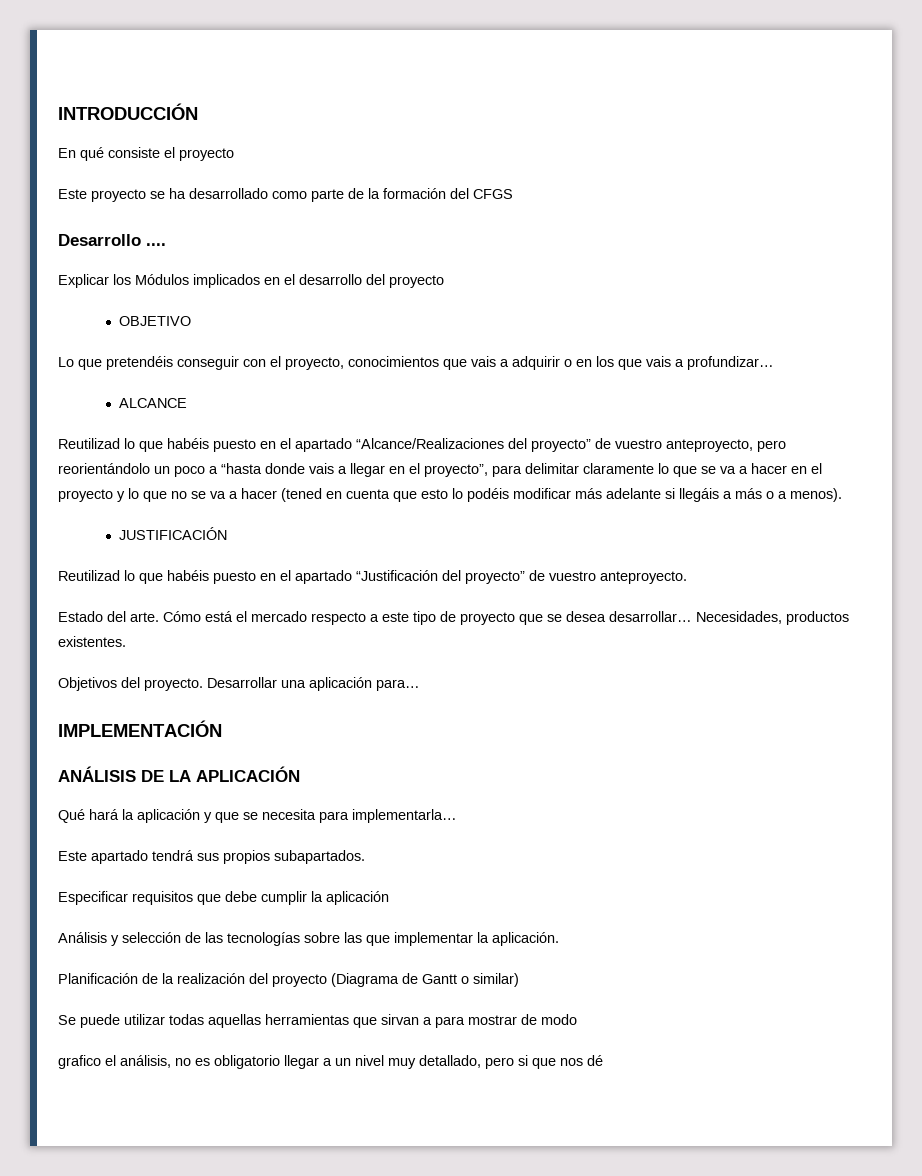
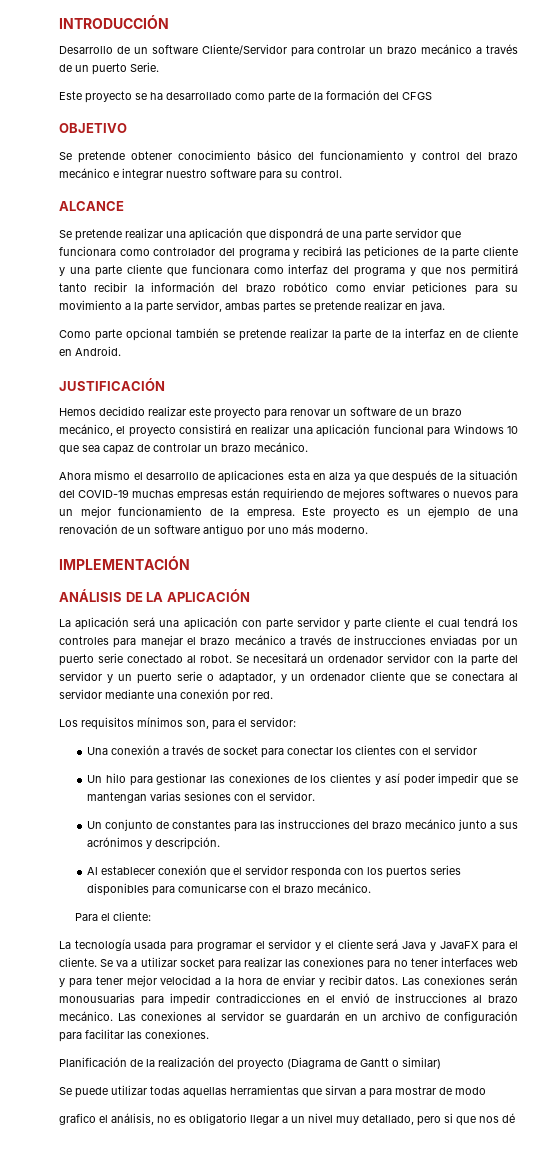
- En qué consiste el proyecto
+ Desarrollo de un software Cliente/Servidor para controlar un brazo mecánico a través de un puerto Serie.
- Desarrollo ....
- Explicar los Módulos implicados en el desarrollo del proyecto
  OBJETIVO
- Lo que pretendéis conseguir con el proyecto, conocimientos que vais a adquirir o en los que vais a profundizar…
+ Se pretende obtener conocimiento básico del funcionamiento y control del brazo mecánico e integrar nuestro software para su control.
  ALCANCE
- Reutilizad lo que habéis puesto en el apartado “Alcance/Realizaciones del proyecto” de vuestro anteproyecto, pero reorientándolo un poco a “hasta donde vais a llegar en el proyecto”, para delimitar claramente lo que se va a hacer en el proyecto y lo que no se va a hacer (tened en cuenta que esto lo podéis modificar más adelante si llegáis a más o a menos).
+ Se pretende realizar una aplicación que dispondrá de una parte servidor que funcionara como controlador del programa y recibirá las peticiones de la parte cliente y una parte cliente que funcionara como interfaz del programa y que nos permitirá tanto recibir la información del brazo robótico como enviar peticiones para su movimiento a la parte servidor, ambas partes se pretende realizar en java.
+ Como parte opcional también se pretende realizar la parte de la interfaz en de cliente en Android.
  JUSTIFICACIÓN
- Reutilizad lo que habéis puesto en el apartado “Justificación del proyecto” de vuestro anteproyecto.
- Estado del arte. Cómo está el mercado respecto a este tipo de proyecto que se desea desarrollar… Necesidades, productos existentes.
- Objetivos del proyecto. Desarrollar una aplicación para…
+ Hemos decidido realizar este proyecto para renovar un software de un brazo mecánico, el proyecto consistirá en realizar una aplicación funcional para Windows 10 que sea capaz de controlar un brazo mecánico.
+ Ahora mismo el desarrollo de aplicaciones esta en alza ya que después de la situación del COVID-19 muchas empresas están requiriendo de mejores softwares o nuevos para un mejor funcionamiento de la empresa. Este proyecto es un ejemplo de una renovación de un software antiguo por uno más moderno.
- Qué hará la aplicación y que se necesita para implementarla…
- Este apartado tendrá sus propios subapartados.
- Especificar requisitos que debe cumplir la aplicación
- Análisis y selección de las tecnologías sobre las que implementar la aplicación.
+ La aplicación será una aplicación con parte servidor y parte cliente el cual tendrá los controles para manejar el brazo mecánico a través de instrucciones enviadas por un puerto serie conectado al robot. Se necesitará un ordenador servidor con la parte del servidor y un puerto serie o adaptador, y un ordenador cliente que se conectara al servidor mediante una conexión por red.
+ Los requisitos mínimos son, para el servidor:
+ Una conexión a través de socket para conectar los clientes con el servidor
+ Un hilo para gestionar las conexiones de los clientes y así poder impedir que se mantengan varias sesiones con el servidor.
+ Un conjunto de constantes para las instrucciones del brazo mecánico junto a sus acrónimos y descripción.
+ Al establecer conexión que el servidor responda con los puertos series disponibles para comunicarse con el brazo mecánico.
+ Para el cliente:
+ La tecnología usada para programar el servidor y el cliente será Java y JavaFX para el cliente. Se va a utilizar socket para realizar las conexiones para no tener interfaces web y para tener mejor velocidad a la hora de enviar y recibir datos. Las conexiones serán monousuarias para impedir contradicciones en el envió de instrucciones al brazo mecánico. Las conexiones al servidor se guardarán en un archivo de configuración para facilitar las conexiones.

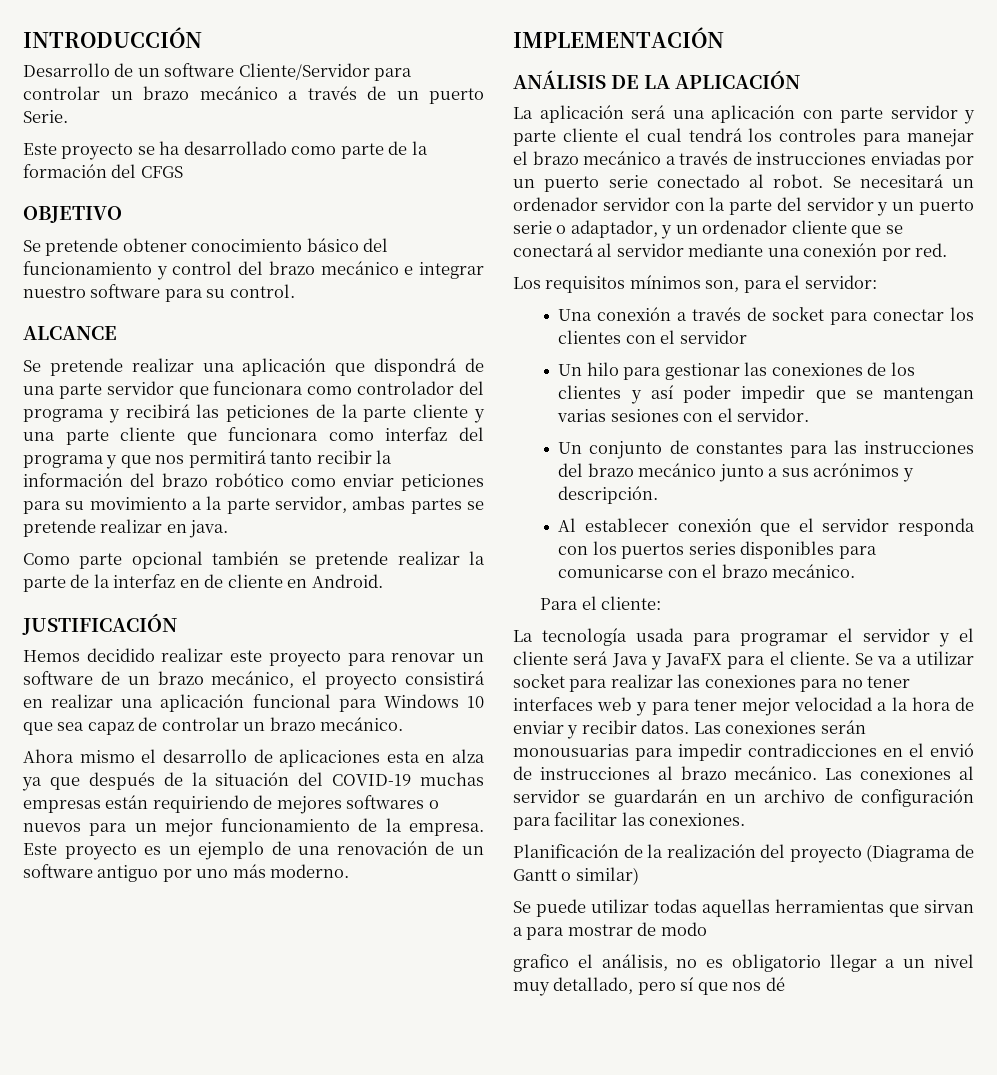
- Se necesitará un ordenador servidor con la parte del servidor y un puerto serie o adaptador, y un ordenador cliente que se conectara al servidor mediante una conexión por red.
+ Se necesitará un ordenador servidor con la parte del servidor y un puerto serie o adaptador, y un ordenador cliente que se conectará al servidor mediante una conexión por red.
- grafico el análisis, no es obligatorio llegar a un nivel muy detallado, pero si que nos dé
+ grafico el análisis, no es obligatorio llegar a un nivel muy detallado, pero sí que nos dé

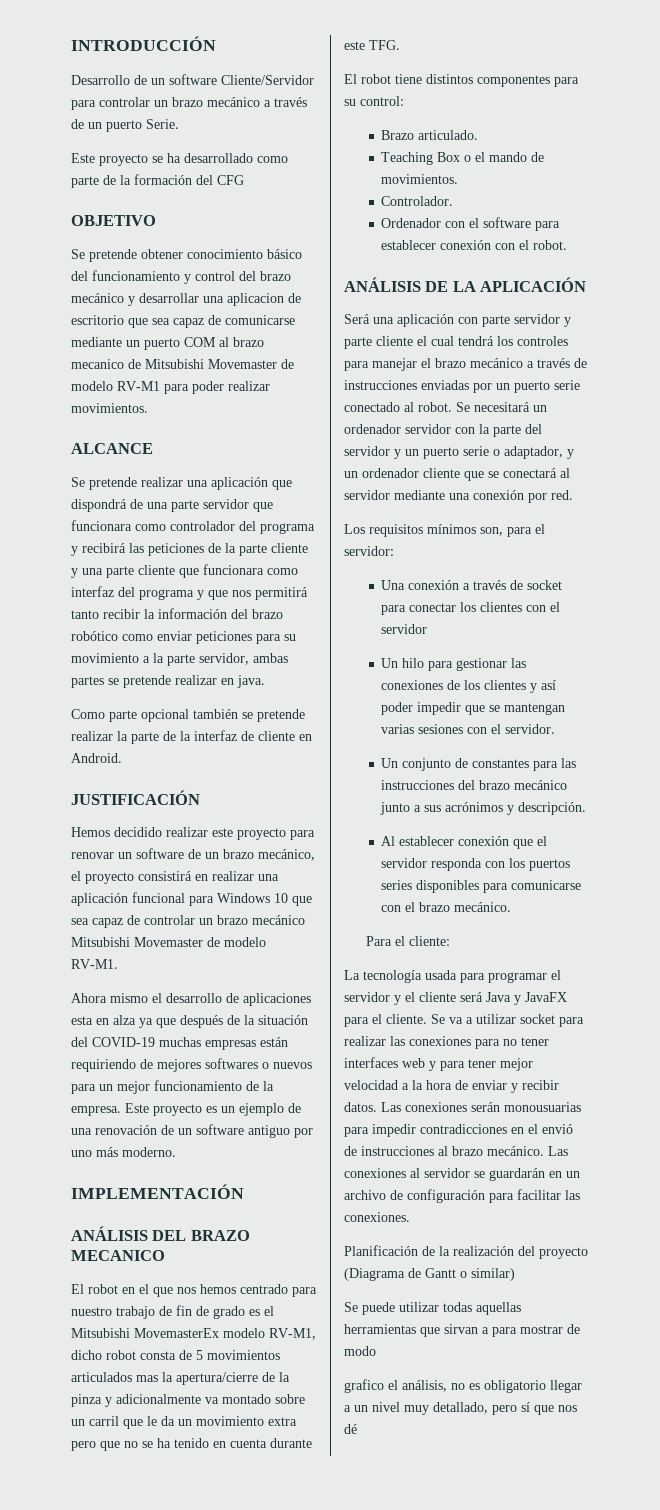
- Este proyecto se ha desarrollado como parte de la formación del CFGS
+ Este proyecto se ha desarrollado como parte de la formación del CFG
- Se pretende obtener conocimiento básico del funcionamiento y control del brazo mecánico e integrar nuestro software para su control.
+ Se pretende obtener conocimiento básico del funcionamiento y control del brazo mecánico y desarrollar una aplicacion de escritorio que sea capaz de comunicarse mediante un puerto COM al brazo mecanico de Mitsubishi Movemaster de modelo RV-M1 para poder realizar movimientos.
- Como parte opcional también se pretende realizar la parte de la interfaz en de cliente en Android.
+ Como parte opcional también se pretende realizar la parte de la interfaz de cliente en Android.
- Hemos decidido realizar este proyecto para renovar un software de un brazo mecánico, el proyecto consistirá en realizar una aplicación funcional para Windows 10 que sea capaz de controlar un brazo mecánico.
+ Hemos decidido realizar este proyecto para renovar un software de un brazo mecánico, el proyecto consistirá en realizar una aplicación funcional para Windows 10 que sea capaz de controlar un brazo mecánico Mitsubishi Movemaster de modelo RV-M1.
+ ANÁLISIS DEL BRAZO MECANICO
+ El robot en el que nos hemos centrado para nuestro trabajo de fin de grado es el Mitsubishi MovemasterEx modelo RV-M1, dicho robot consta de 5 movimientos articulados mas la apertura/cierre de la pinza y adicionalmente va montado sobre un carril que le da un movimiento extra pero que no se ha tenido en cuenta durante este TFG.
+ El robot tiene distintos componentes para su control:
+ Brazo articulado.
+ Teaching Box o el mando de movimientos.
+ Controlador.
+ Ordenador con el software para establecer conexión con el robot.
- La aplicación será una aplicación con parte servidor y parte cliente el cual tendrá los controles para manejar el brazo mecánico a través de instrucciones enviadas por un puerto serie conectado al robot.
+ Será una aplicación con parte servidor y parte cliente el cual tendrá los controles para manejar el brazo mecánico a través de instrucciones enviadas por un puerto serie conectado al robot.

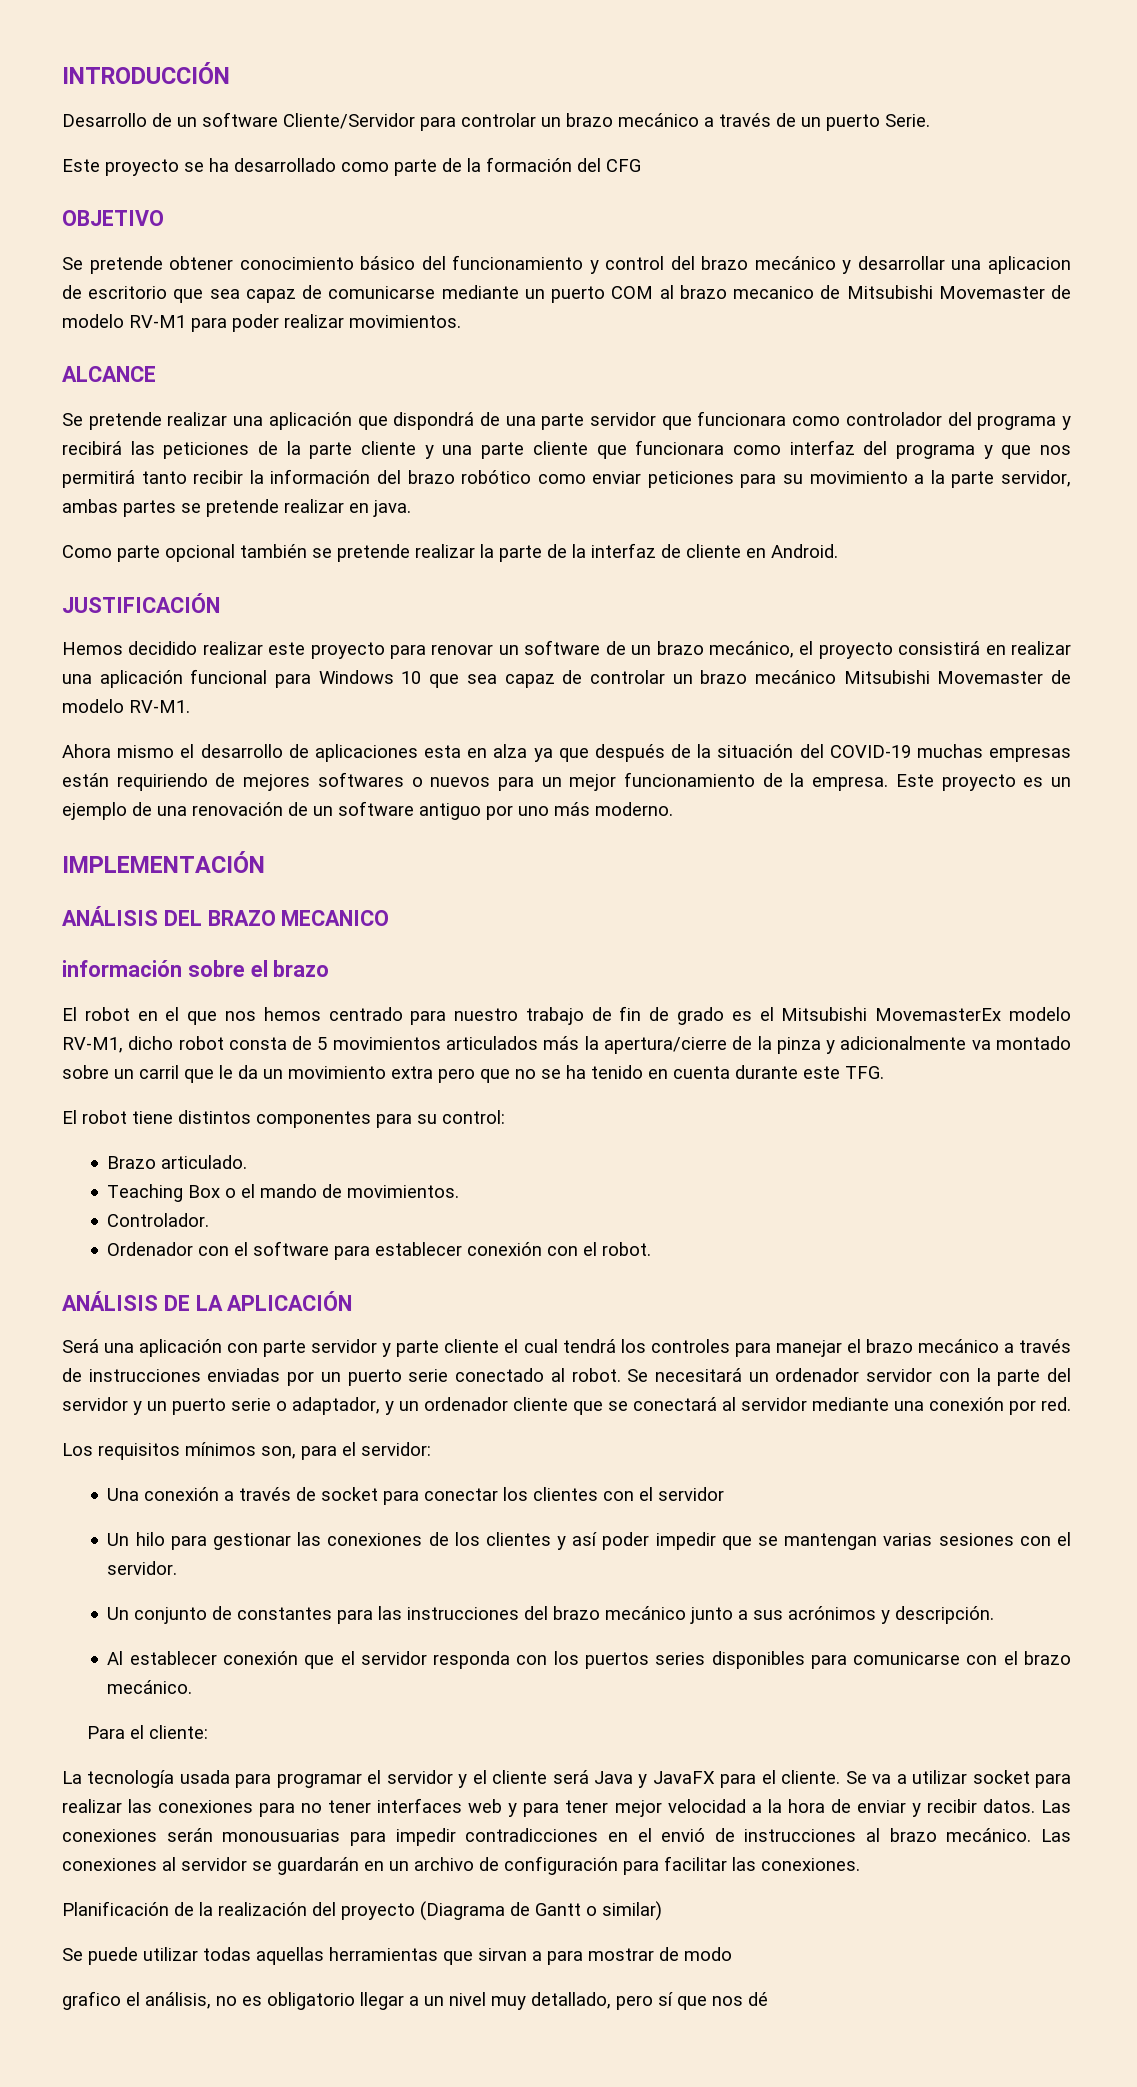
+ información sobre el brazo
- El robot en el que nos hemos centrado para nuestro trabajo de fin de grado es el Mitsubishi MovemasterEx modelo RV-M1, dicho robot consta de 5 movimientos articulados mas la apertura/cierre de la pinza y adicionalmente va montado sobre un carril que le da un movimiento extra pero que no se ha tenido en cuenta durante este TFG.
+ El robot en el que nos hemos centrado para nuestro trabajo de fin de grado es el Mitsubishi MovemasterEx modelo RV-M1, dicho robot consta de 5 movimientos articulados más la apertura/cierre de la pinza y adicionalmente va montado sobre un carril que le da un movimiento extra pero que no se ha tenido en cuenta durante este TFG.

